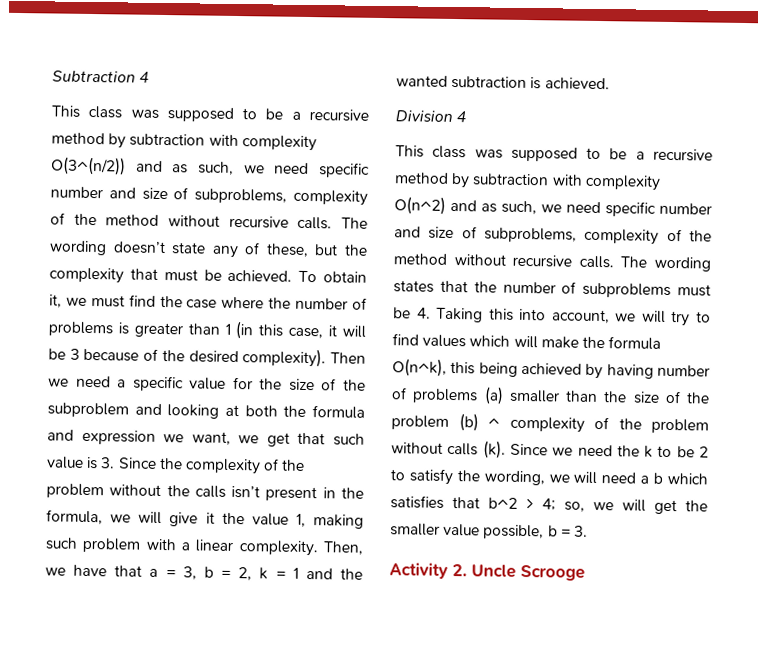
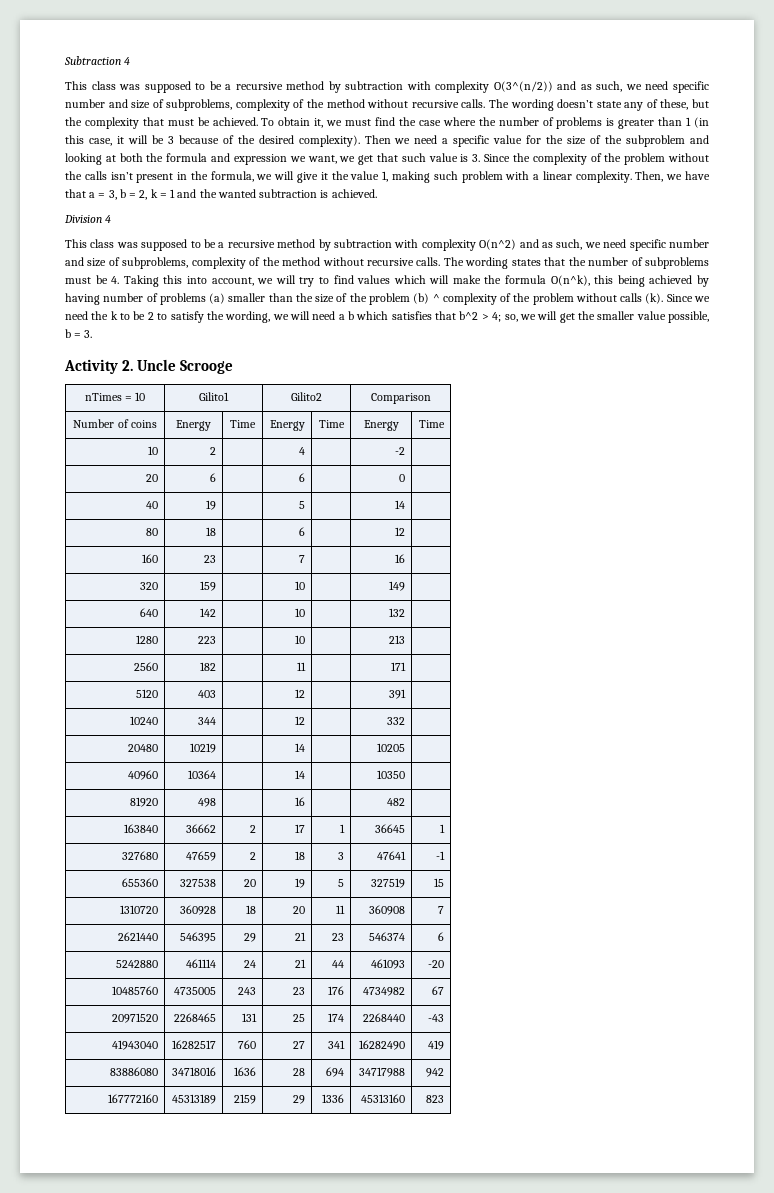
+ nTimes = 10 | Gilito1 | Gilito2 | Comparison
+ Number of coins | Energy | Time | Energy | Time | Energy | Time
+ 10 | 2 | | 4 | | -2 |
+ 20 | 6 | | 6 | | 0 |
+ 40 | 19 | | 5 | | 14 |
+ 80 | 18 | | 6 | | 12 |
+ 160 | 23 | | 7 | | 16 |
+ 320 | 159 | | 10 | | 149 |
+ 640 | 142 | | 10 | | 132 |
+ 1280 | 223 | | 10 | | 213 |
+ 2560 | 182 | | 11 | | 171 |
+ 5120 | 403 | | 12 | | 391 |
+ 10240 | 344 | | 12 | | 332 |
+ 20480 | 10219 | | 14 | | 10205 |
+ 40960 | 10364 | | 14 | | 10350 |
+ 81920 | 498 | | 16 | | 482 |
+ 163840 | 36662 | 2 | 17 | 1 | 36645 | 1
+ 327680 | 47659 | 2 | 18 | 3 | 47641 | -1
+ 655360 | 327538 | 20 | 19 | 5 | 327519 | 15
+ 1310720 | 360928 | 18 | 20 | 11 | 360908 | 7
+ 2621440 | 546395 | 29 | 21 | 23 | 546374 | 6
+ 5242880 | 461114 | 24 | 21 | 44 | 461093 | -20
+ 10485760 | 4735005 | 243 | 23 | 176 | 4734982 | 67
+ 20971520 | 2268465 | 131 | 25 | 174 | 2268440 | -43
+ 41943040 | 16282517 | 760 | 27 | 341 | 16282490 | 419
+ 83886080 | 34718016 | 1636 | 28 | 694 | 34717988 | 942
+ 167772160 | 45313189 | 2159 | 29 | 1336 | 45313160 | 823

